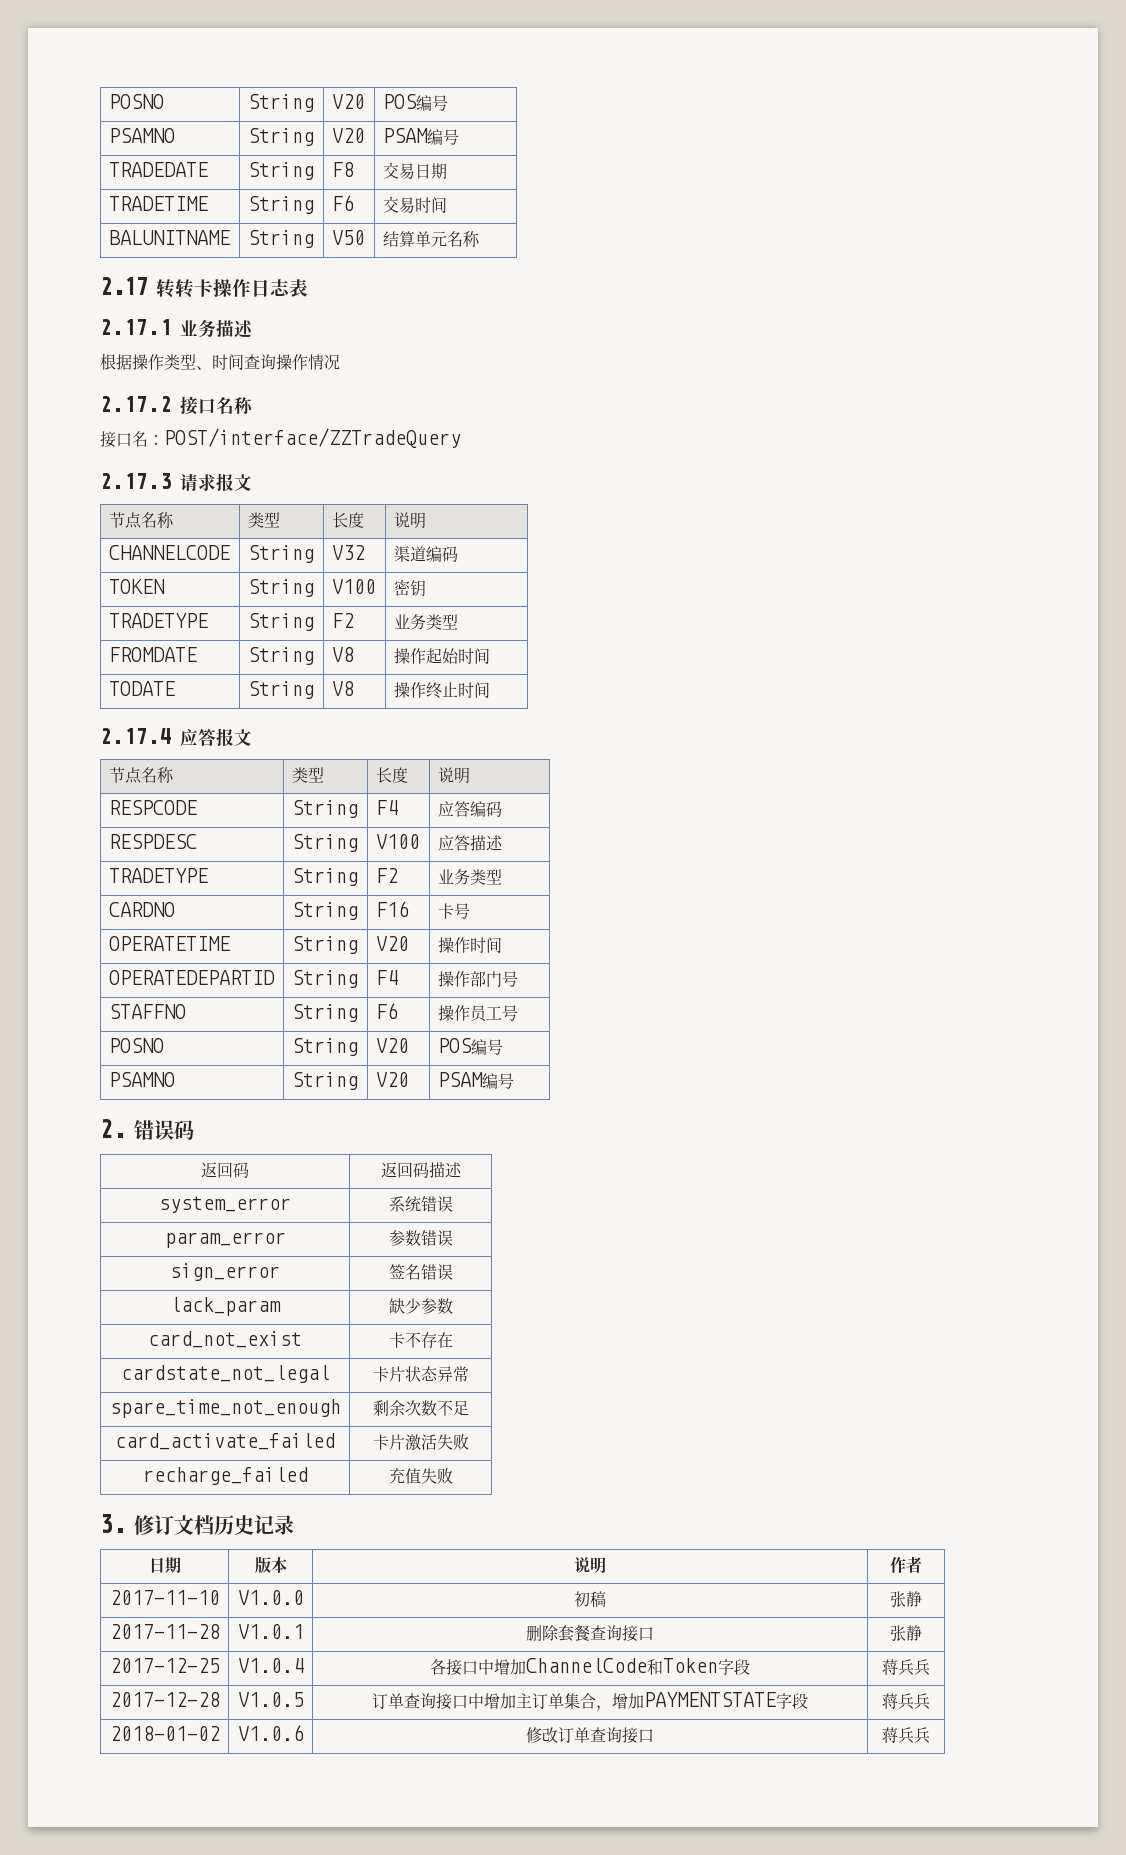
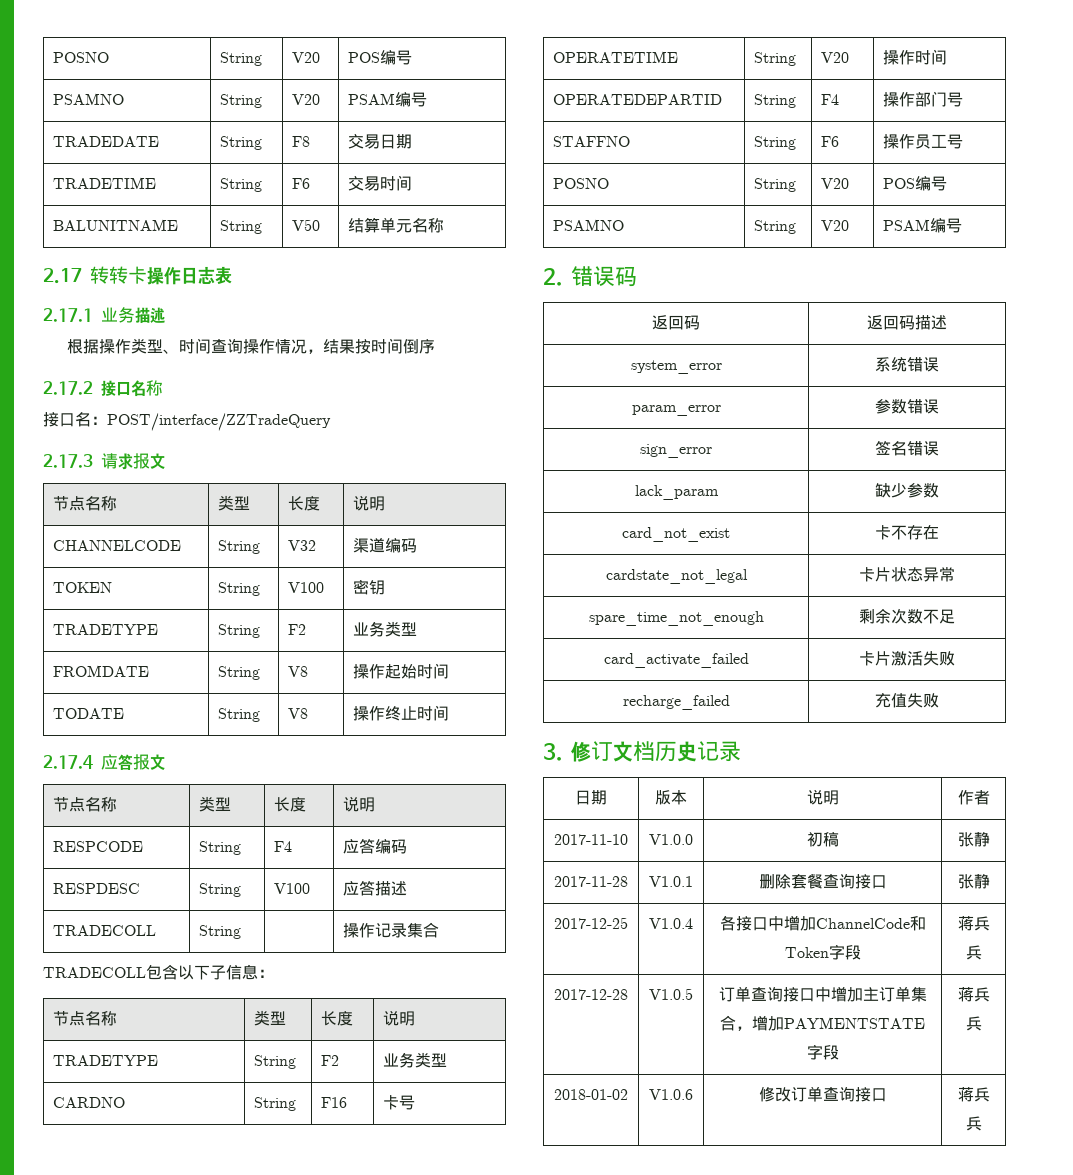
- 根据操作类型、时间查询操作情况
+ 根据操作类型、时间查询操作情况，结果按时间倒序
+ TRADECOLL | String | | 操作记录集合
+ TRADECOLL包含以下子信息：
+ 节点名称 | 类型 | 长度 | 说明

